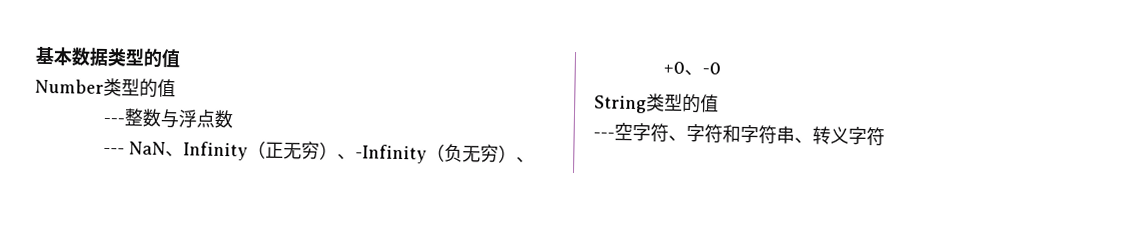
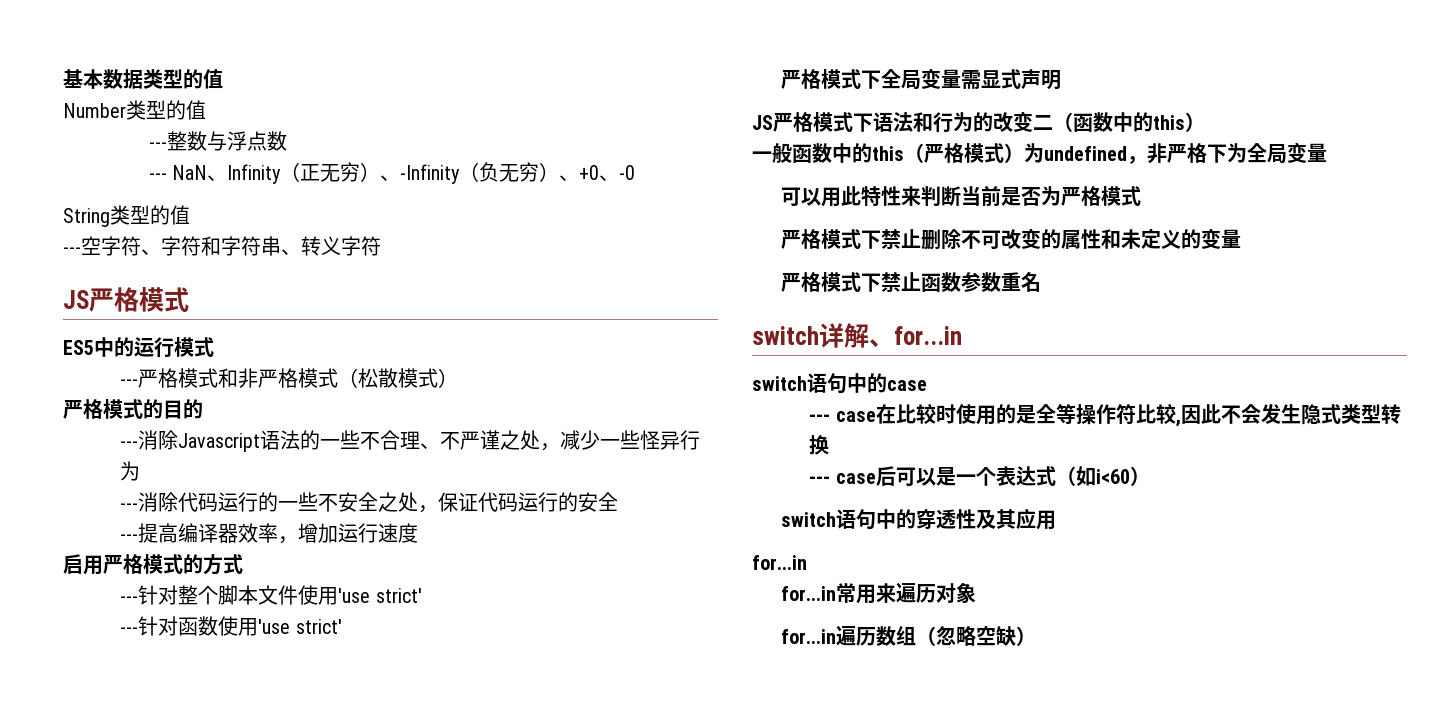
  ---空字符、字符和字符串、转义字符
+ JS严格模式
+ ES5中的运行模式
+ ---严格模式和非严格模式（松散模式）
+ 严格模式的目的
+ ---消除Javascript语法的一些不合理、不严谨之处，减少一些怪异行为
+ ---消除代码运行的一些不安全之处，保证代码运行的安全
+ ---提高编译器效率，增加运行速度
+ 启用严格模式的方式
+ ---针对整个脚本文件使用'use strict'
+ ---针对函数使用'use strict'
+ 严格模式下全局变量需显式声明
+ JS严格模式下语法和行为的改变二（函数中的this）
+ 一般函数中的this（严格模式）为undefined，非严格下为全局变量
+ 可以用此特性来判断当前是否为严格模式
+ 严格模式下禁止删除不可改变的属性和未定义的变量
+ 严格模式下禁止函数参数重名
+ switch详解、for...in
+ switch语句中的case
+ --- case在比较时使用的是全等操作符比较,因此不会发生隐式类型转换
+ --- case后可以是一个表达式（如i<60）
+ switch语句中的穿透性及其应用
+ for...in
+ for...in常用来遍历对象
+ for...in遍历数组（忽略空缺）

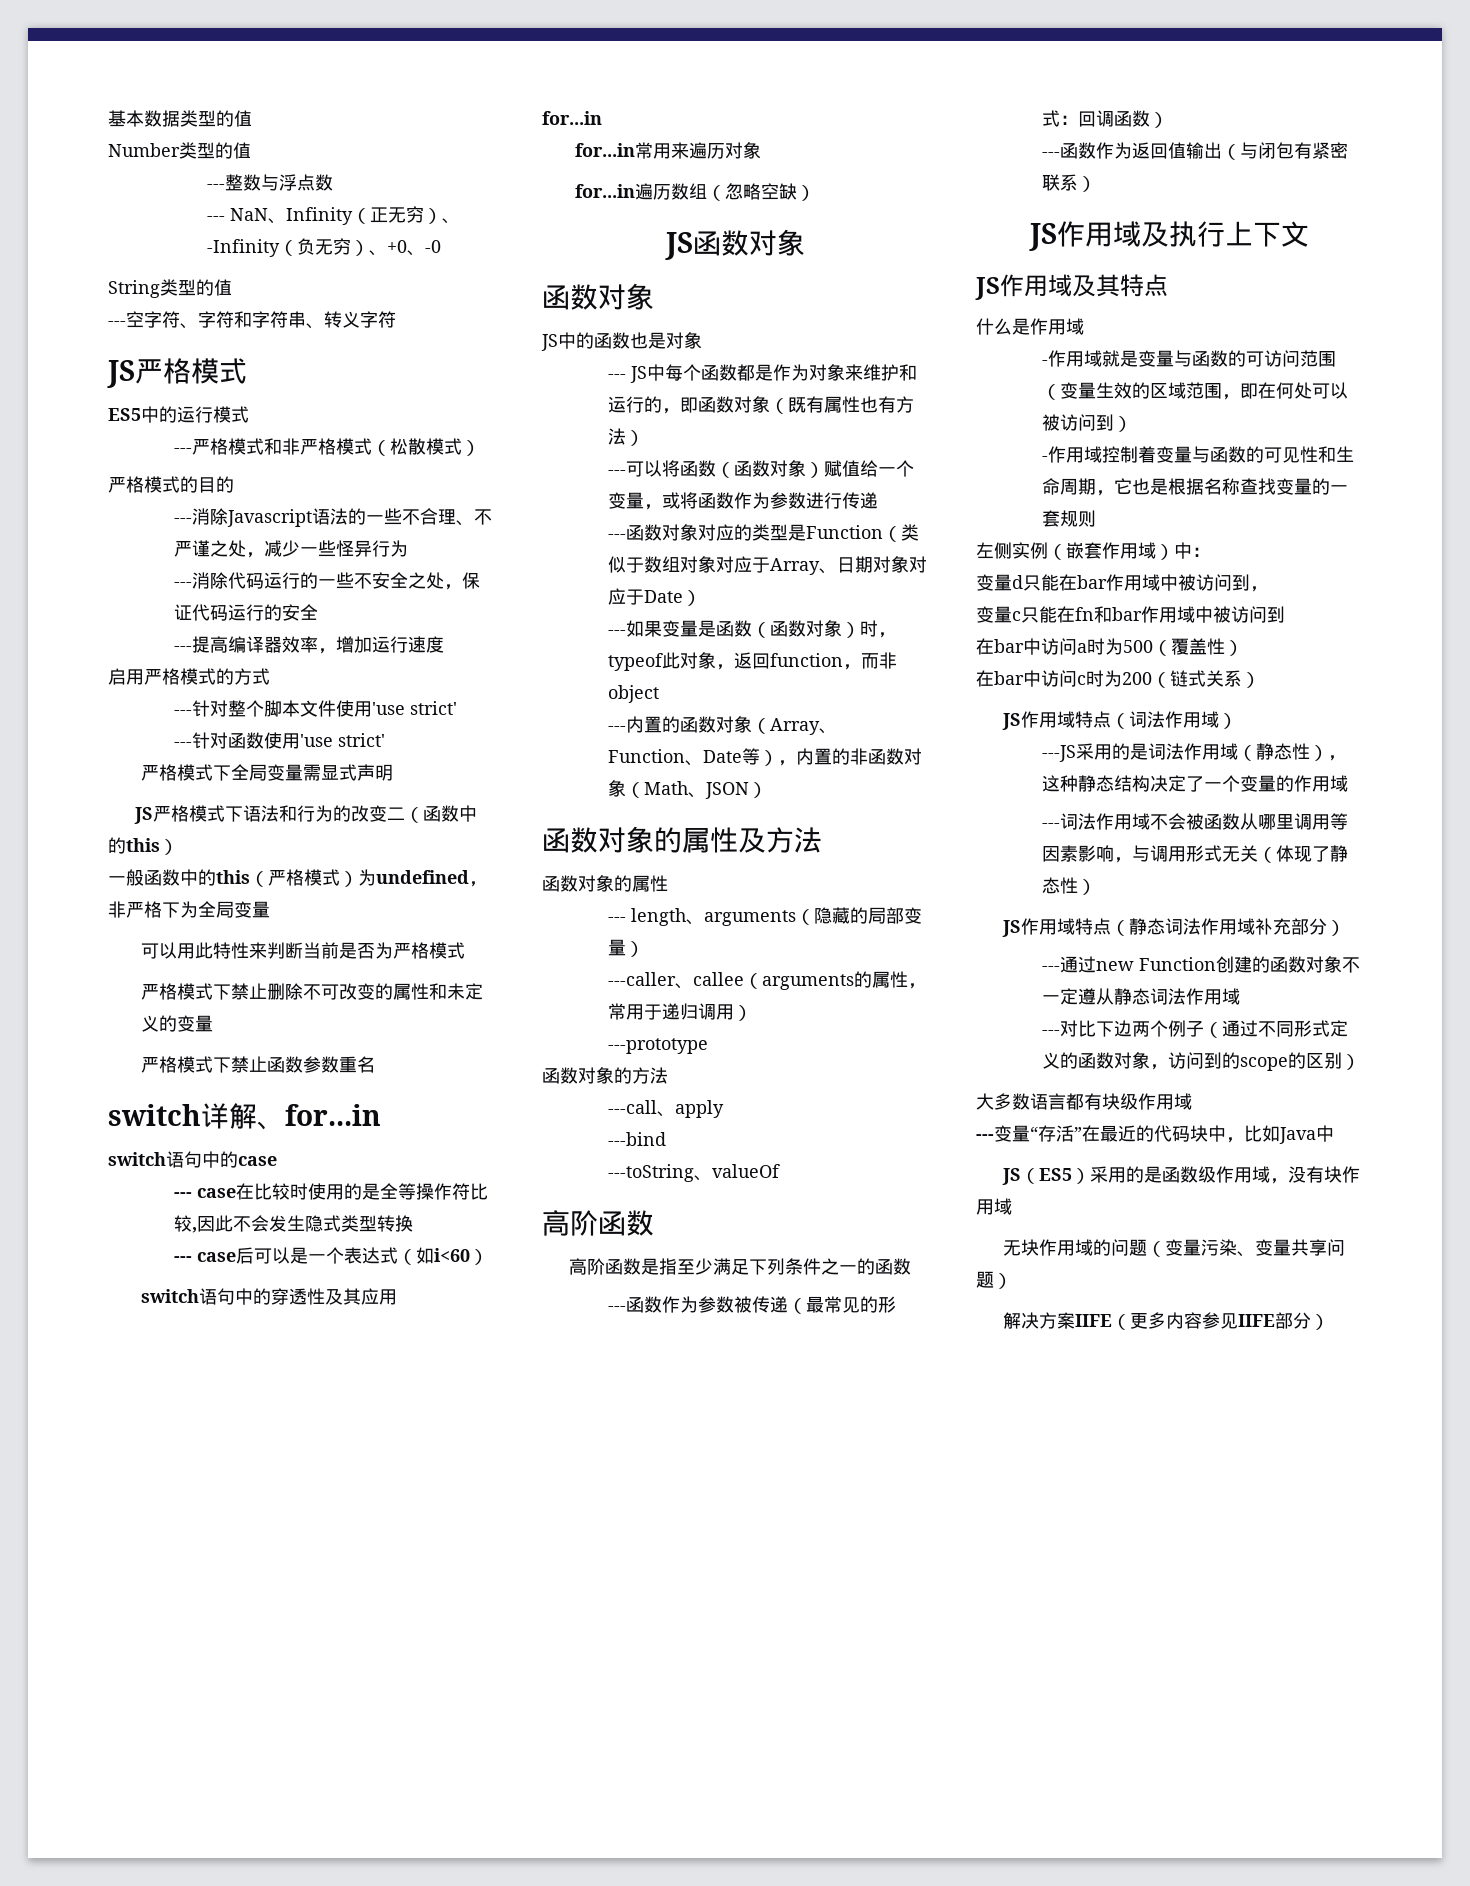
+ JS函数对象
+ 函数对象
+ JS中的函数也是对象
+ --- JS中每个函数都是作为对象来维护和运行的，即函数对象（既有属性也有方法）
+ ---可以将函数（函数对象）赋值给一个变量，或将函数作为参数进行传递
+ ---函数对象对应的类型是Function（类似于数组对象对应于Array、日期对象对应于Date）
+ ---如果变量是函数（函数对象）时，typeof此对象，返回function，而非object
+ ---内置的函数对象（Array、Function、Date等），内置的非函数对象（Math、JSON）
+ 函数对象的属性及方法
+ 函数对象的属性
+ --- length、arguments（隐藏的局部变量）
+ ---caller、callee（arguments的属性，常用于递归调用）
+ ---prototype
+ 函数对象的方法
+ ---call、apply
+ ---bind
+ ---toString、valueOf
+ 高阶函数
+ 高阶函数是指至少满足下列条件之一的函数
+ ---函数作为参数被传递（最常见的形式：回调函数）
+ ---函数作为返回值输出（与闭包有紧密联系）
+ JS作用域及执行上下文
+ JS作用域及其特点
+ 什么是作用域
+ -作用域就是变量与函数的可访问范围（变量生效的区域范围，即在何处可以被访问到）
+ -作用域控制着变量与函数的可见性和生命周期，它也是根据名称查找变量的一套规则
+ 左侧实例（嵌套作用域）中：
+ 变量d只能在bar作用域中被访问到，
+ 变量c只能在fn和bar作用域中被访问到
+ 在bar中访问a时为500（覆盖性）
+ 在bar中访问c时为200（链式关系）
+ JS作用域特点（词法作用域）
+ ---JS采用的是词法作用域（静态性），这种静态结构决定了一个变量的作用域
+ ---词法作用域不会被函数从哪里调用等因素影响，与调用形式无关（体现了静态性）
+ JS作用域特点（静态词法作用域补充部分）
+ ---通过new Function创建的函数对象不一定遵从静态词法作用域
+ ---对比下边两个例子（通过不同形式定义的函数对象，访问到的scope的区别）
+ 大多数语言都有块级作用域
+ ---变量“存活”在最近的代码块中，比如Java中
+ JS（ES5）采用的是函数级作用域，没有块作用域
+ 无块作用域的问题（变量污染、变量共享问题）
+ 解决方案IIFE（更多内容参见IIFE部分）

